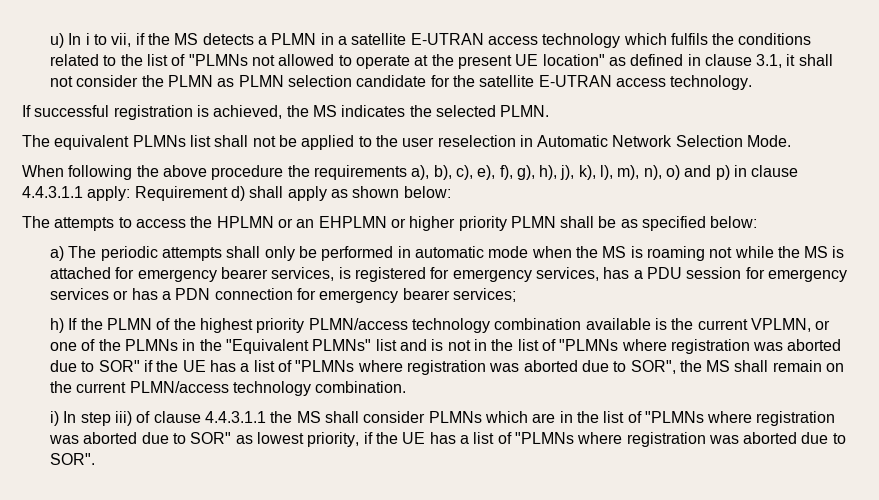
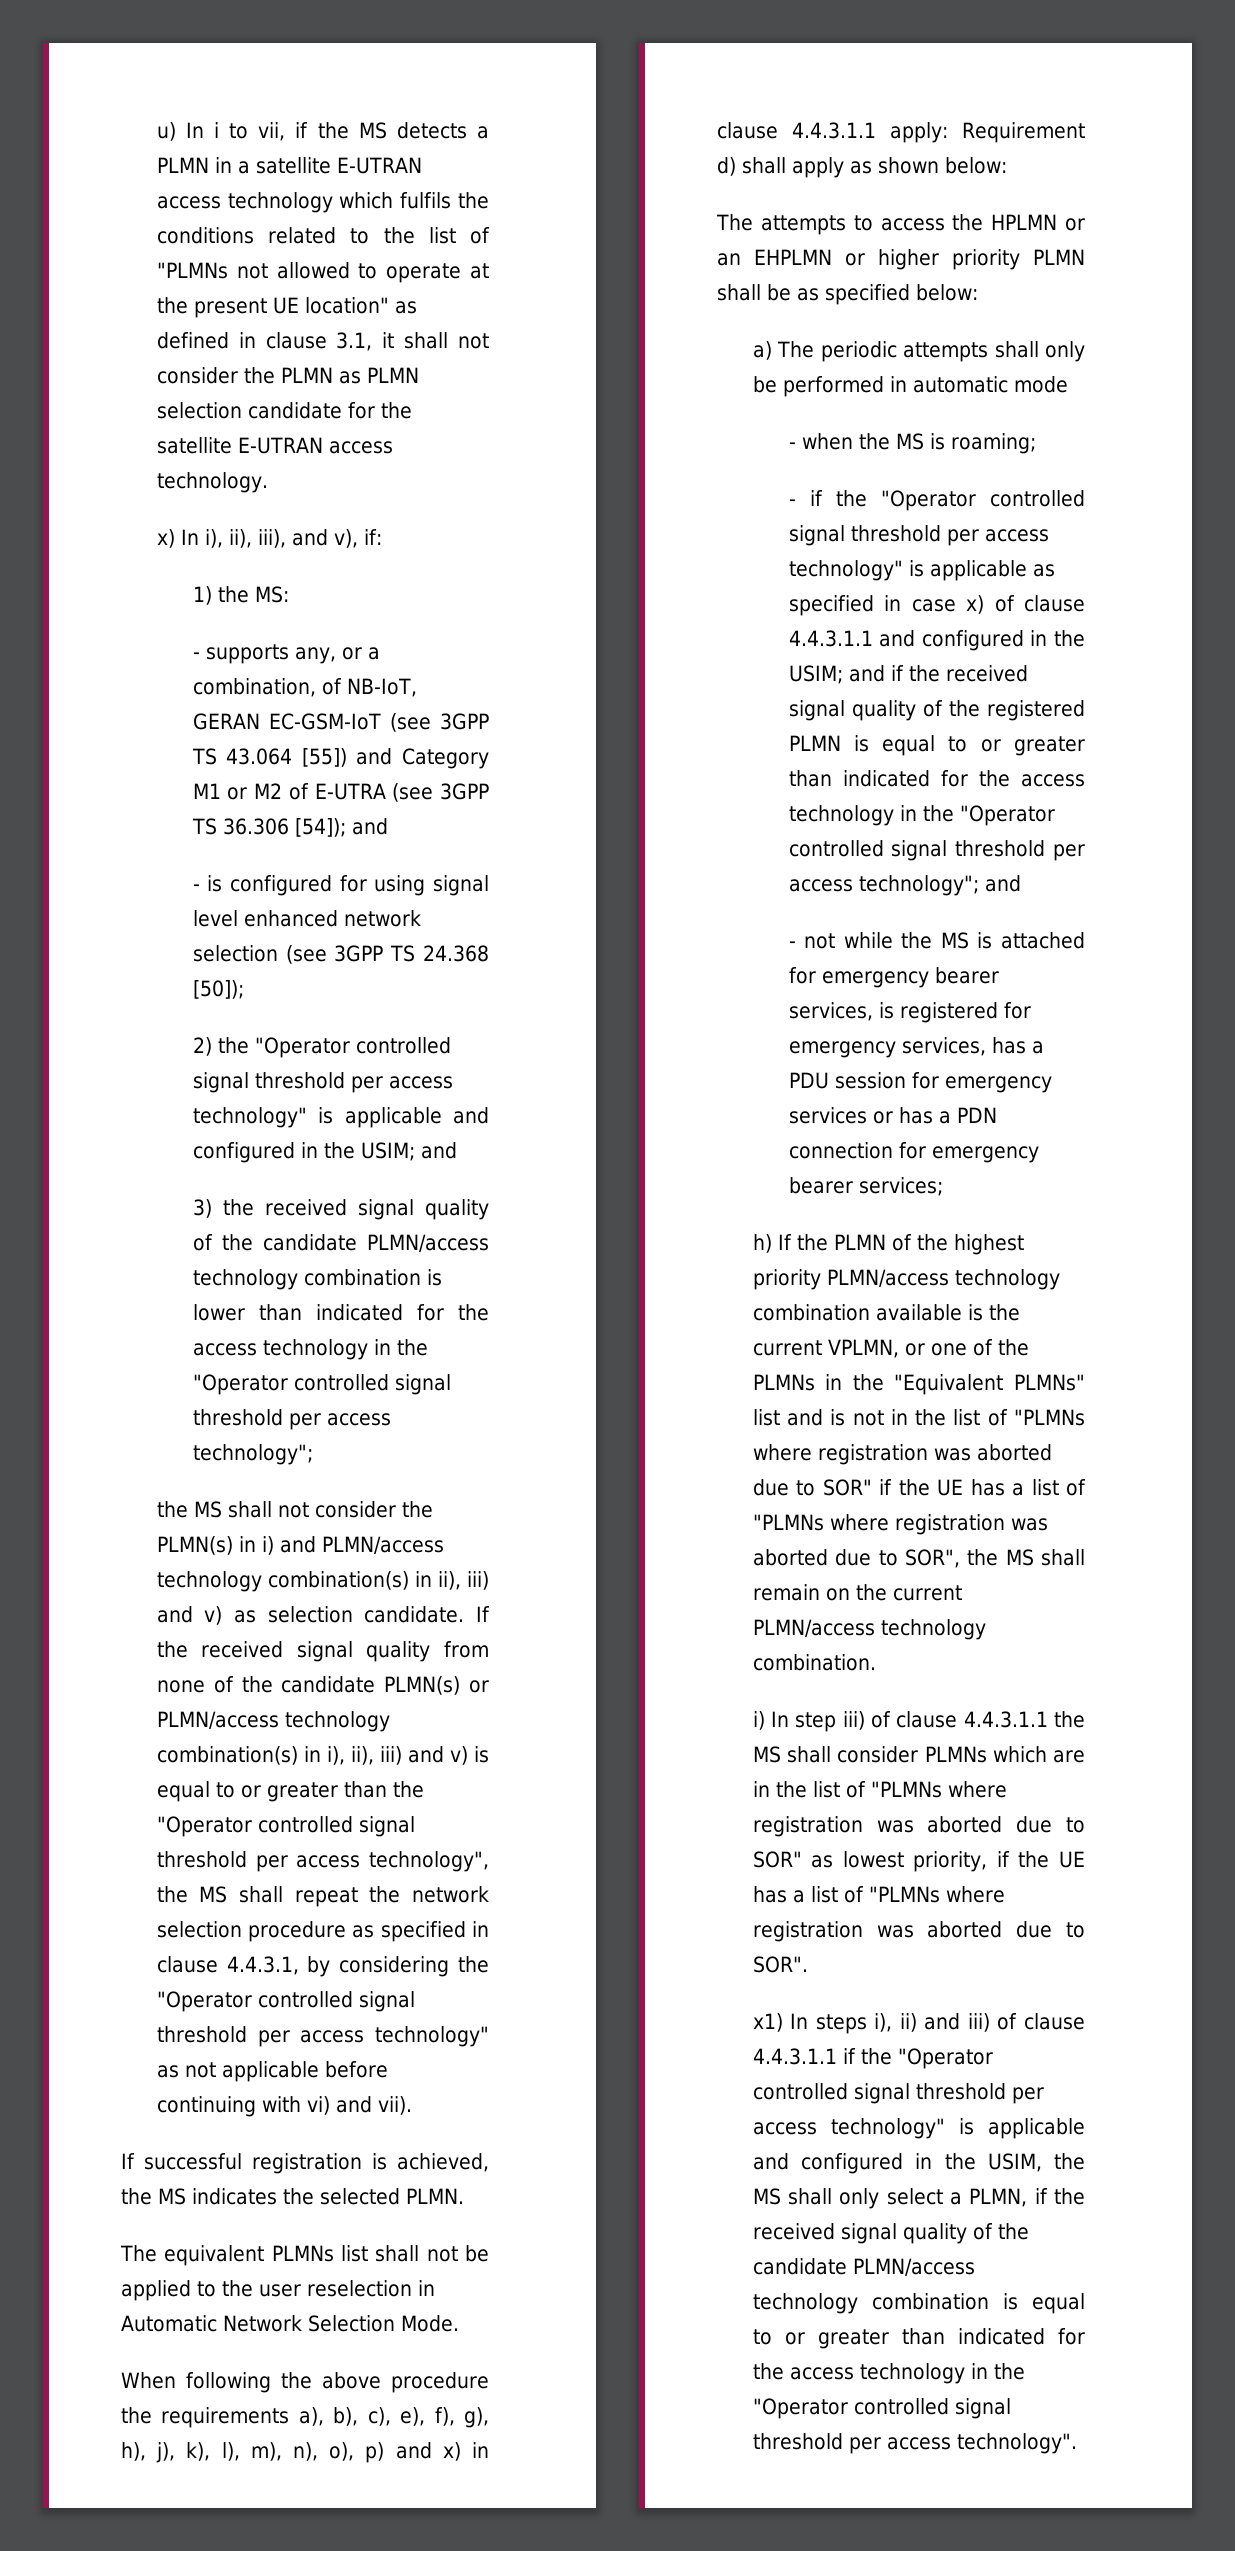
+ x) In i), ii), iii), and v), if:
+ 1) the MS:
+ - supports any, or a combination, of NB-IoT, GERAN EC-GSM-IoT (see 3GPP TS 43.064 [55]) and Category M1 or M2 of E-UTRA (see 3GPP TS 36.306 [54]); and
+ - is configured for using signal level enhanced network selection (see 3GPP TS 24.368 [50]);
+ 2) the "Operator controlled signal threshold per access technology" is applicable and configured in the USIM; and
+ 3) the received signal quality of the candidate PLMN/access technology combination is lower than indicated for the access technology in the "Operator controlled signal threshold per access technology";
+ the MS shall not consider the PLMN(s) in i) and PLMN/access technology combination(s) in ii), iii) and v) as selection candidate. If the received signal quality from none of the candidate PLMN(s) or PLMN/access technology combination(s) in i), ii), iii) and v) is equal to or greater than the "Operator controlled signal threshold per access technology", the MS shall repeat the network selection procedure as specified in clause 4.4.3.1, by considering the "Operator controlled signal threshold per access technology" as not applicable before continuing with vi) and vii).
- When following the above procedure the requirements a), b), c), e), f), g), h), j), k), l), m), n), o) and p) in clause 4.4.3.1.1 apply: Requirement d) shall apply as shown below:
+ When following the above procedure the requirements a), b), c), e), f), g), h), j), k), l), m), n), o), p) and x) in clause 4.4.3.1.1 apply: Requirement d) shall apply as shown below:
- a) The periodic attempts shall only be performed in automatic mode when the MS is roaming not while the MS is attached for emergency bearer services, is registered for emergency services, has a PDU session for emergency services or has a PDN connection for emergency bearer services;
+ a) The periodic attempts shall only be performed in automatic mode
+ - when the MS is roaming;
+ - if the "Operator controlled signal threshold per access technology" is applicable as specified in case x) of clause 4.4.3.1.1 and configured in the USIM; and if the received signal quality of the registered PLMN is equal to or greater than indicated for the access technology in the "Operator controlled signal threshold per access technology"; and
+ - not while the MS is attached for emergency bearer services, is registered for emergency services, has a PDU session for emergency services or has a PDN connection for emergency bearer services;
+ x1) In steps i), ii) and iii) of clause 4.4.3.1.1 if the "Operator controlled signal threshold per access technology" is applicable and configured in the USIM, the MS shall only select a PLMN, if the received signal quality of the candidate PLMN/access technology combination is equal to or greater than indicated for the access technology in the "Operator controlled signal threshold per access technology".

